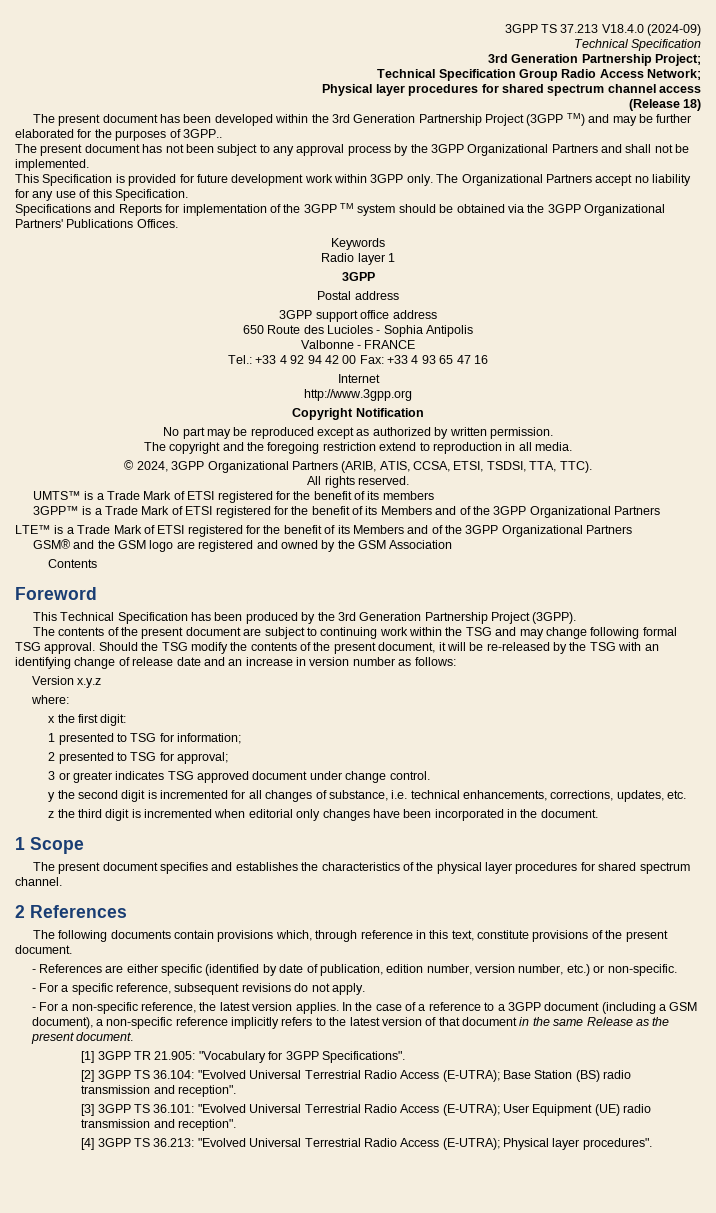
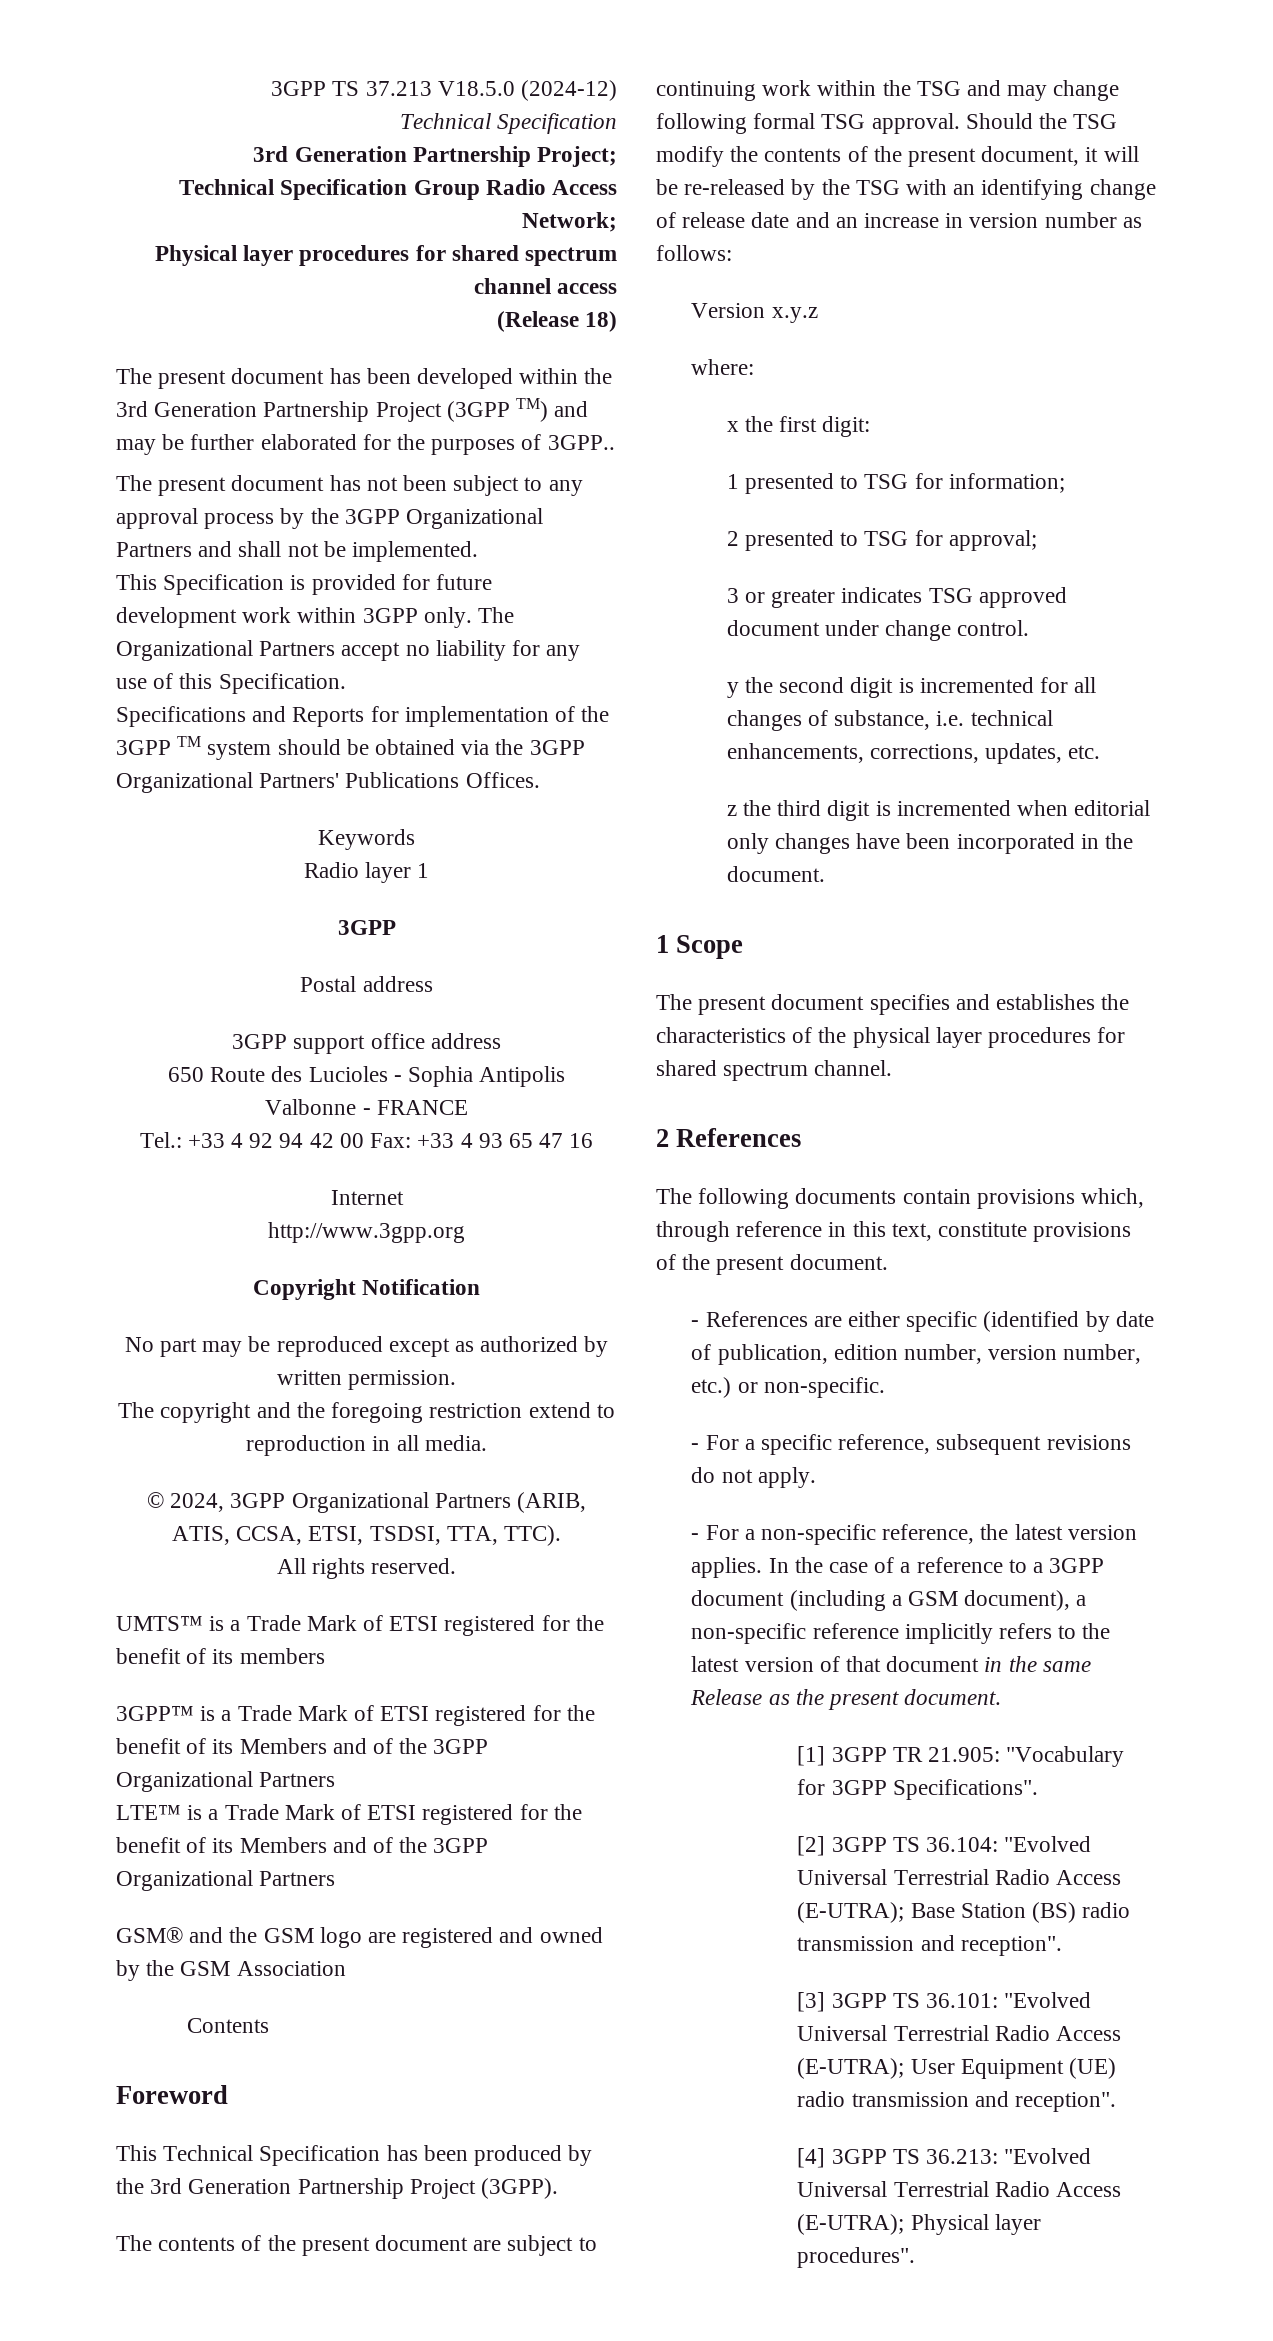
- 3GPP TS 37.213 V18.4.0 (2024-09)
+ 3GPP TS 37.213 V18.5.0 (2024-12)

